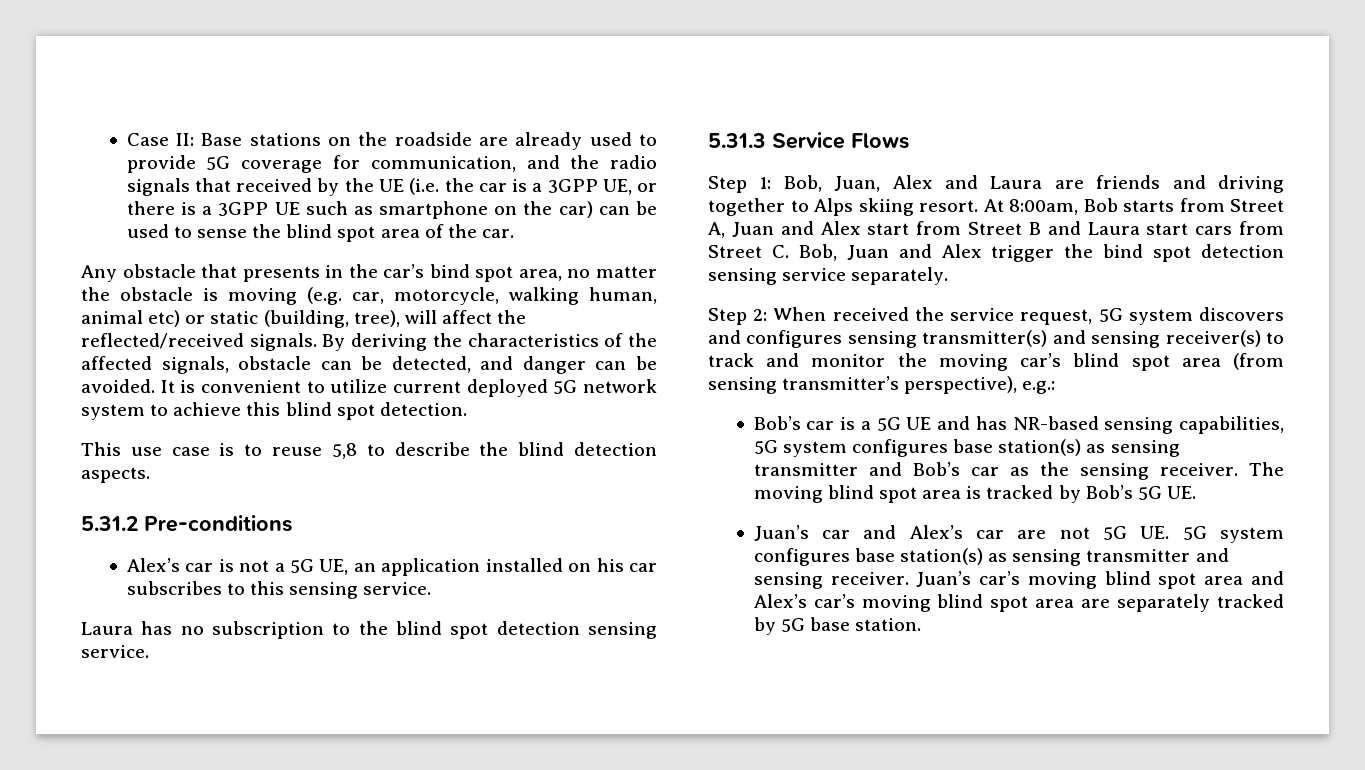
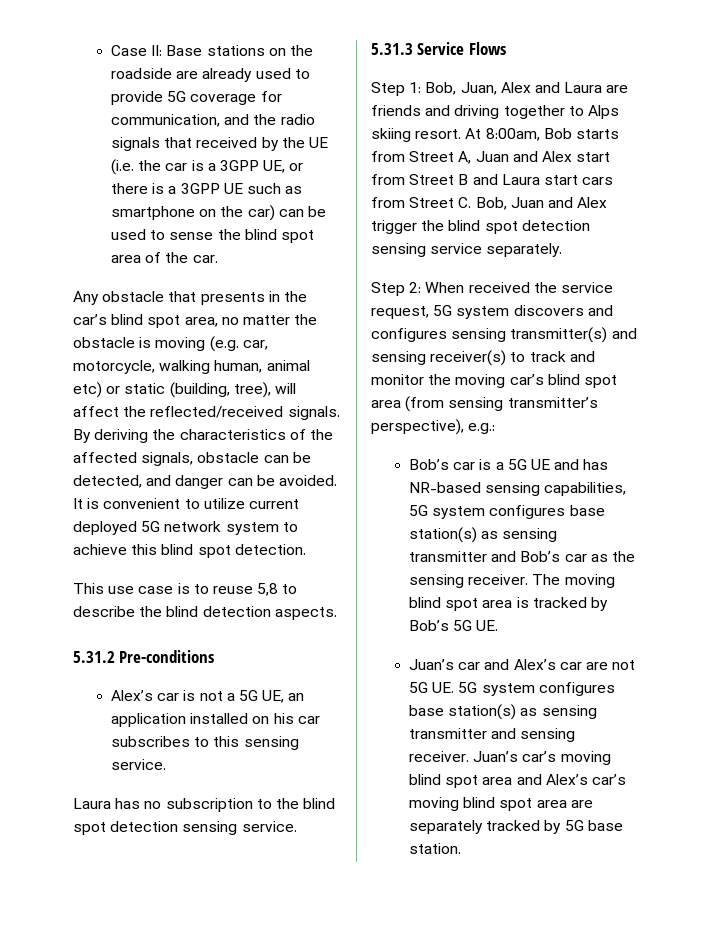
- Any obstacle that presents in the car’s bind spot area, no matter the obstacle is moving (e.g. car, motorcycle, walking human, animal etc) or static (building, tree), will affect the reflected/received signals.
+ Any obstacle that presents in the car’s blind spot area, no matter the obstacle is moving (e.g. car, motorcycle, walking human, animal etc) or static (building, tree), will affect the reflected/received signals.
- At 8:00am, Bob starts from Street A, Juan and Alex start from Street B and Laura start cars from Street C. Bob, Juan and Alex trigger the bind spot detection sensing service separately.
+ At 8:00am, Bob starts from Street A, Juan and Alex start from Street B and Laura start cars from Street C. Bob, Juan and Alex trigger the blind spot detection sensing service separately.

